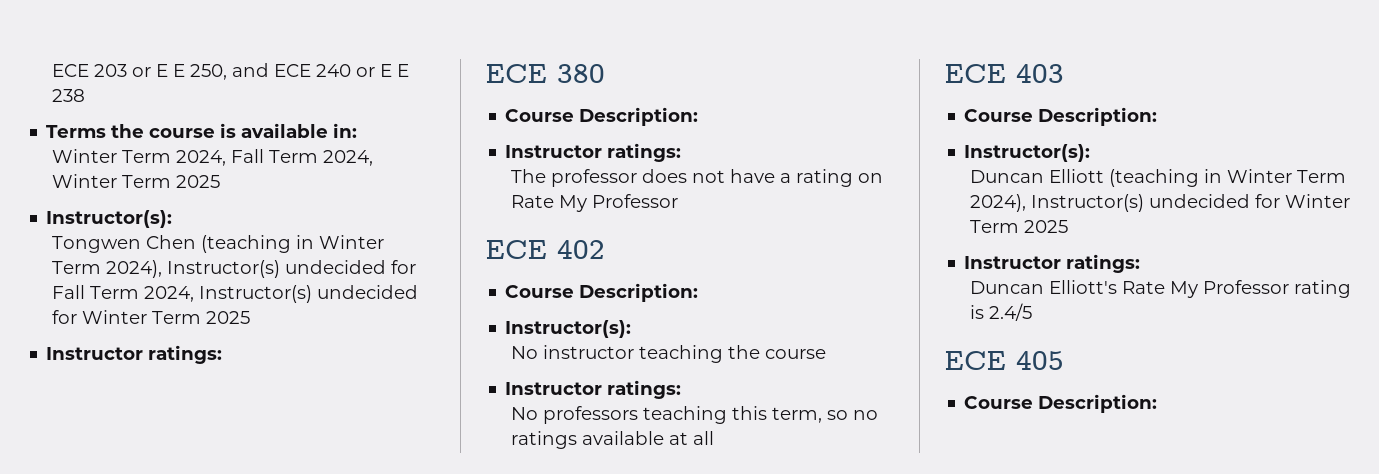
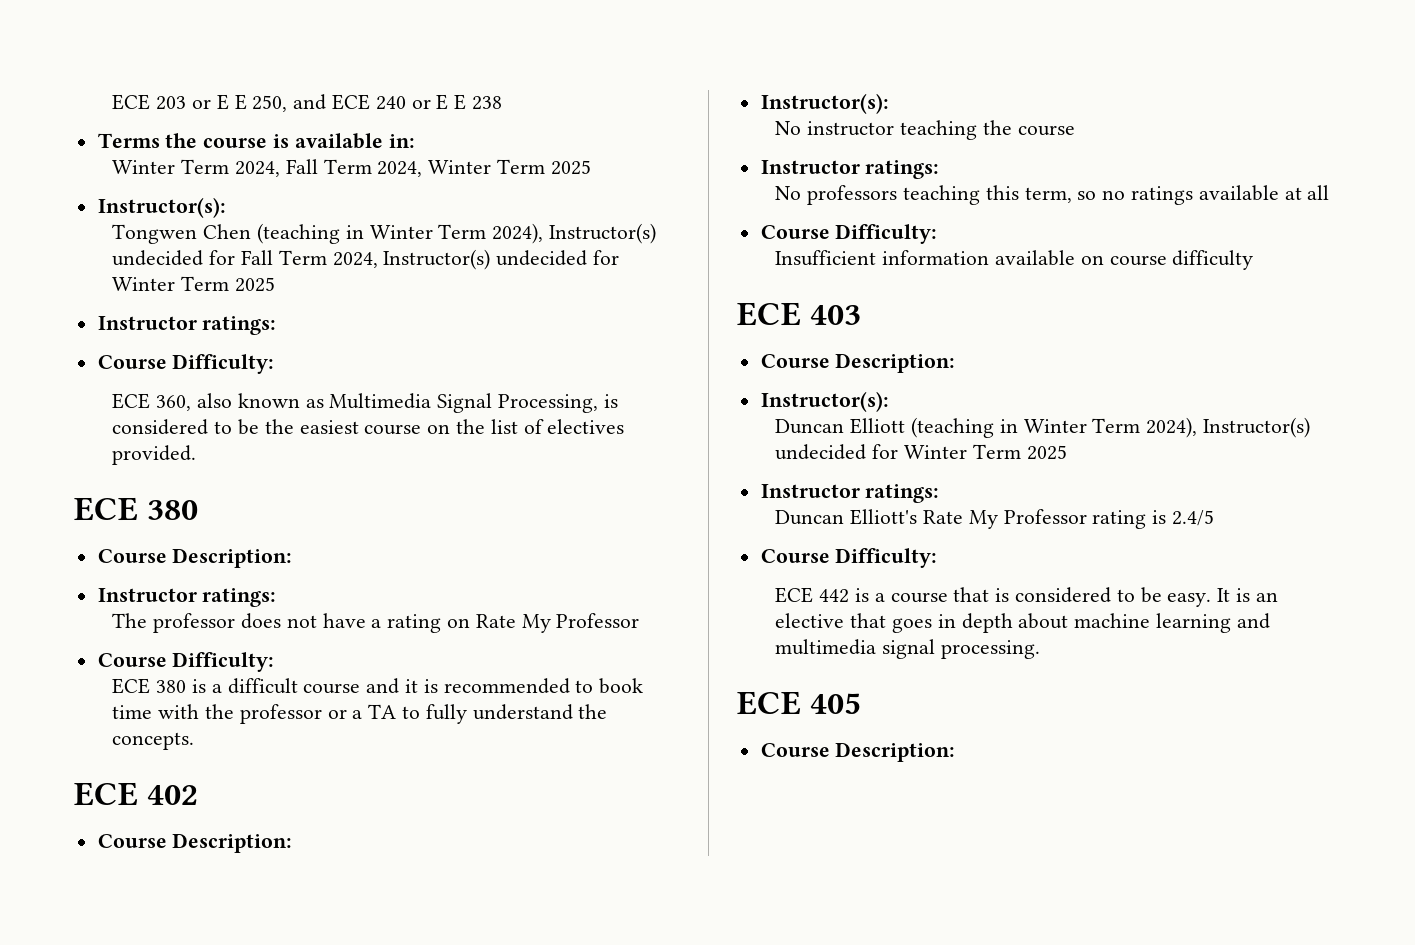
  Tongwen Chen (teaching in Winter Term 2024), Instructor(s) undecided for Fall Term 2024, Instructor(s) undecided for Winter Term 2025
  Instructor ratings:
+ Course Difficulty:
+ ECE 360, also known as Multimedia Signal Processing, is considered to be the easiest course on the list of electives provided.
  The professor does not have a rating on Rate My Professor
+ Course Difficulty:
+ ECE 380 is a difficult course and it is recommended to book time with the professor or a TA to fully understand the concepts.
  No professors teaching this term, so no ratings available at all
+ Course Difficulty:
+ Insufficient information available on course difficulty
  Duncan Elliott's Rate My Professor rating is 2.4/5
+ Course Difficulty:
+ ECE 442 is a course that is considered to be easy. It is an elective that goes in depth about machine learning and multimedia signal processing.

